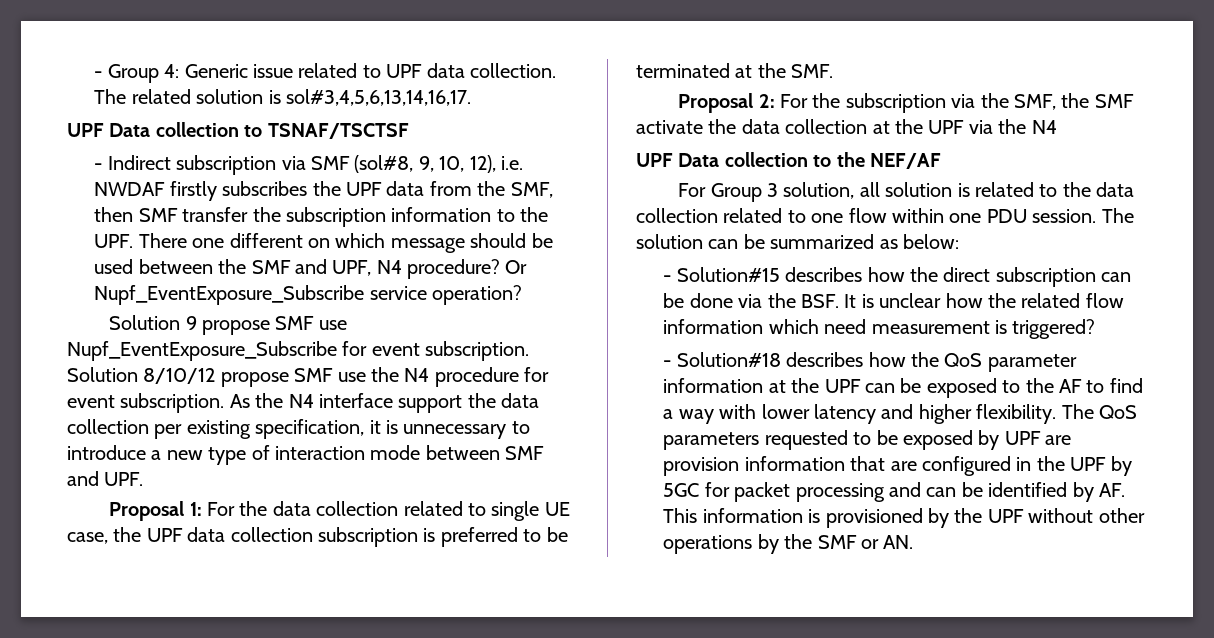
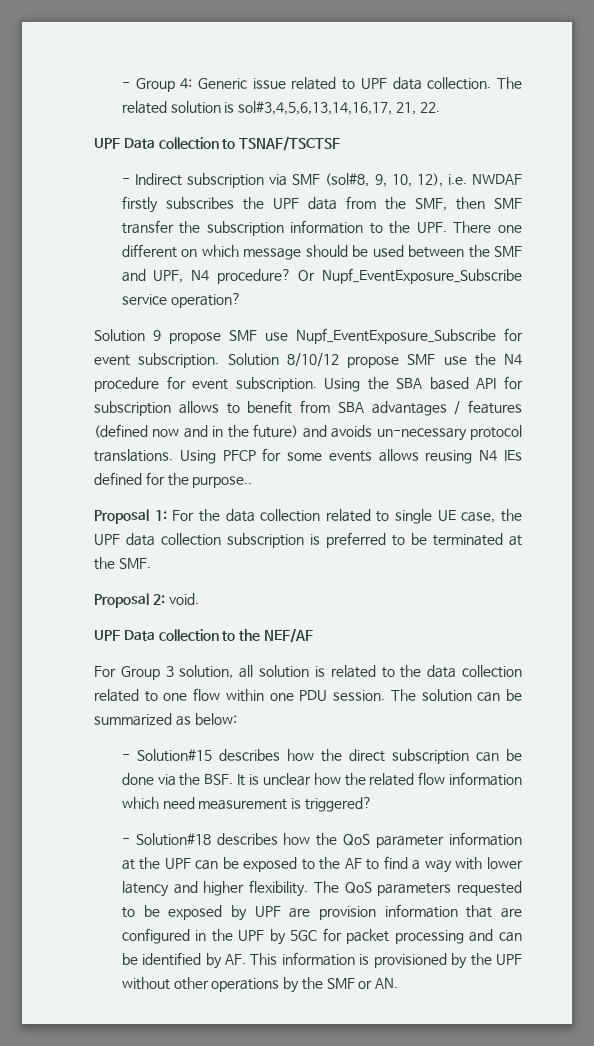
- The related solution is sol#3,4,5,6,13,14,16,17.
+ The related solution is sol#3,4,5,6,13,14,16,17, 21, 22.
- As the N4 interface support the data collection per existing specification, it is unnecessary to introduce a new type of interaction mode between SMF and UPF.
+ Using the SBA based API for subscription allows to benefit from SBA advantages / features (defined now and in the future) and avoids un-necessary protocol translations. Using PFCP for some events allows reusing N4 IEs defined for the purpose..
- Proposal 2: For the subscription via the SMF, the SMF activate the data collection at the UPF via the N4
+ Proposal 2: void.

